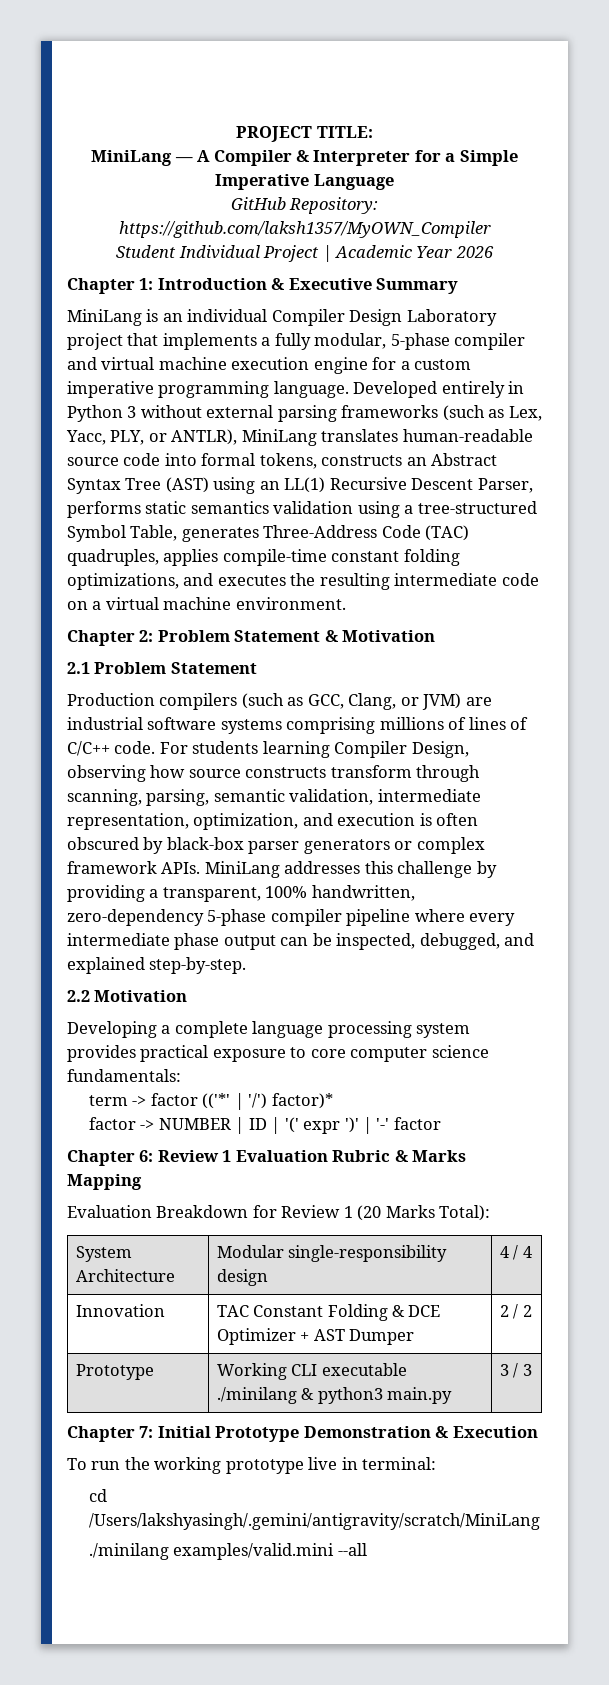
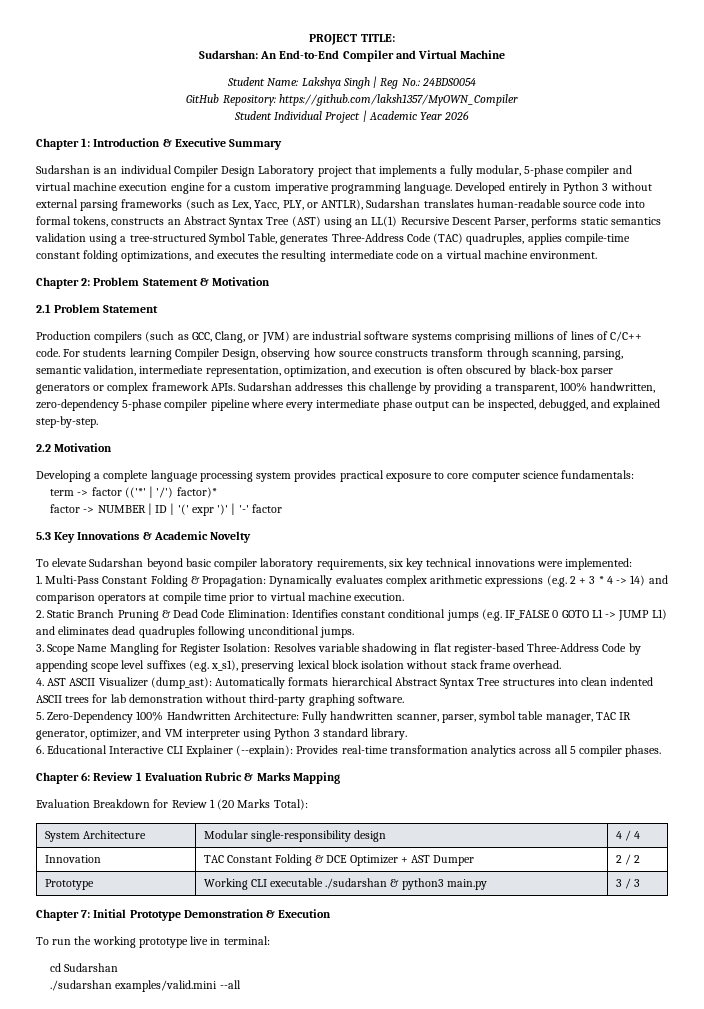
- MiniLang — A Compiler & Interpreter for a Simple Imperative Language
+ Sudarshan: An End-to-End Compiler and Virtual Machine
+ Student Name: Lakshya Singh | Reg No.: 24BDS0054
- MiniLang is an individual Compiler Design Laboratory project that implements a fully modular, 5-phase compiler and virtual machine execution engine for a custom imperative programming language.
+ Sudarshan is an individual Compiler Design Laboratory project that implements a fully modular, 5-phase compiler and virtual machine execution engine for a custom imperative programming language.
- Developed entirely in Python 3 without external parsing frameworks (such as Lex, Yacc, PLY, or ANTLR), MiniLang translates human-readable source code into formal tokens, constructs an Abstract Syntax Tree (AST) using an LL(1) Recursive Descent Parser, performs static semantics validation using a tree-structured Symbol Table, generates Three-Address Code (TAC) quadruples, applies compile-time constant folding optimizations, and executes the resulting intermediate code on a virtual machine environment.
+ Developed entirely in Python 3 without external parsing frameworks (such as Lex, Yacc, PLY, or ANTLR), Sudarshan translates human-readable source code into formal tokens, constructs an Abstract Syntax Tree (AST) using an LL(1) Recursive Descent Parser, performs static semantics validation using a tree-structured Symbol Table, generates Three-Address Code (TAC) quadruples, applies compile-time constant folding optimizations, and executes the resulting intermediate code on a virtual machine environment.
- MiniLang addresses this challenge by providing a transparent, 100% handwritten, zero-dependency 5-phase compiler pipeline where every intermediate phase output can be inspected, debugged, and explained step-by-step.
+ Sudarshan addresses this challenge by providing a transparent, 100% handwritten, zero-dependency 5-phase compiler pipeline where every intermediate phase output can be inspected, debugged, and explained step-by-step.
+ 5.3 Key Innovations & Academic Novelty
+ To elevate Sudarshan beyond basic compiler laboratory requirements, six key technical innovations were implemented:
+ 1. Multi-Pass Constant Folding & Propagation: Dynamically evaluates complex arithmetic expressions (e.g. 2 + 3 * 4 -> 14) and comparison operators at compile time prior to virtual machine execution.
+ 2. Static Branch Pruning & Dead Code Elimination: Identifies constant conditional jumps (e.g. IF_FALSE 0 GOTO L1 -> JUMP L1) and eliminates dead quadruples following unconditional jumps.
+ 3. Scope Name Mangling for Register Isolation: Resolves variable shadowing in flat register-based Three-Address Code by appending scope level suffixes (e.g. x_s1), preserving lexical block isolation without stack frame overhead.
+ 4. AST ASCII Visualizer (dump_ast): Automatically formats hierarchical Abstract Syntax Tree structures into clean indented ASCII trees for lab demonstration without third-party graphing software.
+ 5. Zero-Dependency 100% Handwritten Architecture: Fully handwritten scanner, parser, symbol table manager, TAC IR generator, optimizer, and VM interpreter using Python 3 standard library.
+ 6. Educational Interactive CLI Explainer (--explain): Provides real-time transformation analytics across all 5 compiler phases.
- Prototype | Working CLI executable ./minilang & python3 main.py | 3 / 3
+ Prototype | Working CLI executable ./sudarshan & python3 main.py | 3 / 3
- cd /Users/lakshyasingh/.gemini/antigravity/scratch/MiniLang
- ./minilang examples/valid.mini --all
+ cd Sudarshan
+ ./sudarshan examples/valid.mini --all

